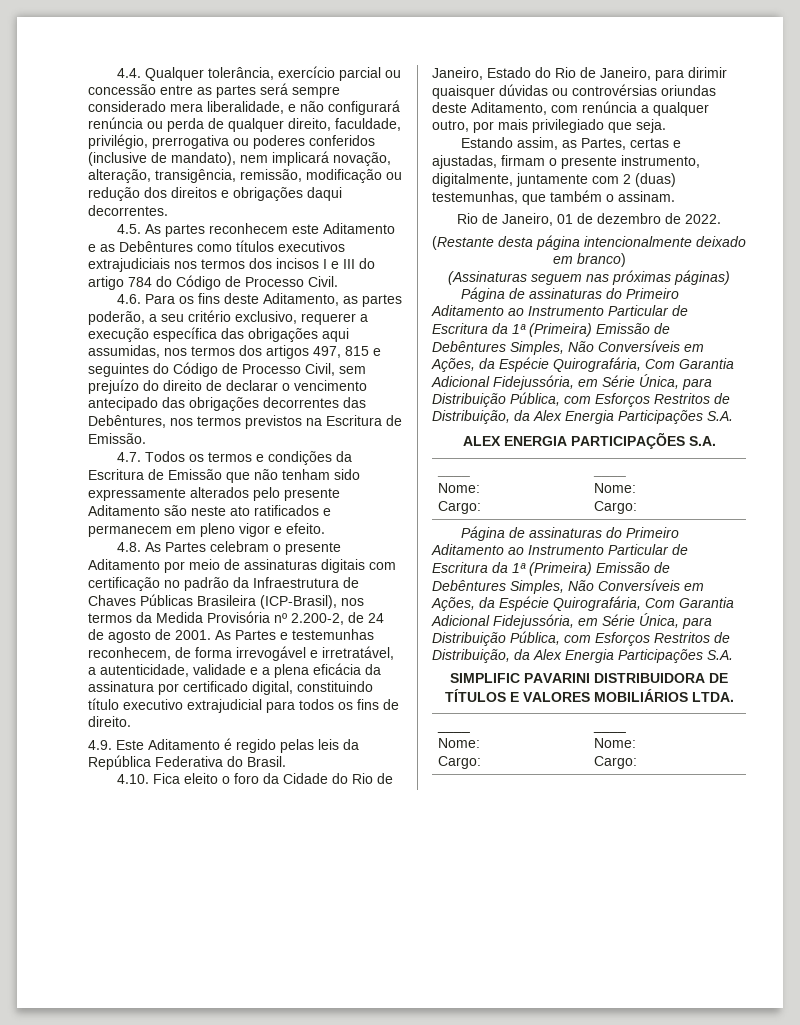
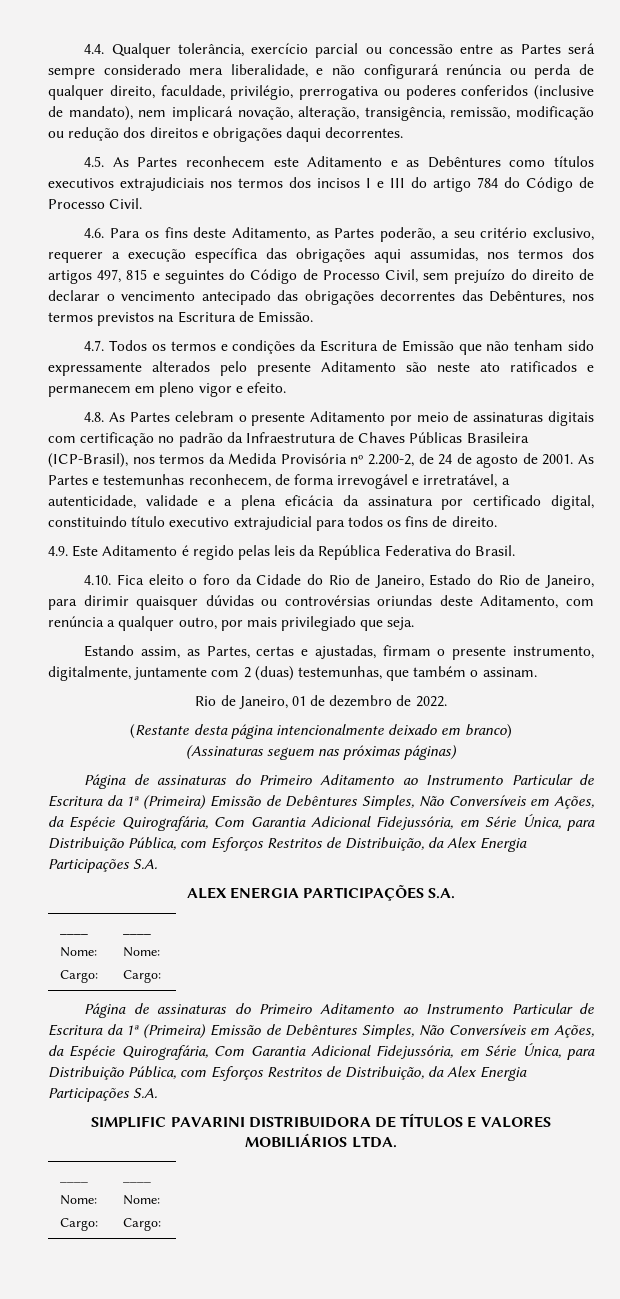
- 4.4. Qualquer tolerância, exercício parcial ou concessão entre as partes será sempre considerado mera liberalidade, e não configurará renúncia ou perda de qualquer direito, faculdade, privilégio, prerrogativa ou poderes conferidos (inclusive de mandato), nem implicará novação, alteração, transigência, remissão, modificação ou redução dos direitos e obrigações daqui decorrentes.
+ 4.4. Qualquer tolerância, exercício parcial ou concessão entre as Partes será sempre considerado mera liberalidade, e não configurará renúncia ou perda de qualquer direito, faculdade, privilégio, prerrogativa ou poderes conferidos (inclusive de mandato), nem implicará novação, alteração, transigência, remissão, modificação ou redução dos direitos e obrigações daqui decorrentes.
- 4.5. As partes reconhecem este Aditamento e as Debêntures como títulos executivos extrajudiciais nos termos dos incisos I e III do artigo 784 do Código de Processo Civil.
+ 4.5. As Partes reconhecem este Aditamento e as Debêntures como títulos executivos extrajudiciais nos termos dos incisos I e III do artigo 784 do Código de Processo Civil.
- 4.6. Para os fins deste Aditamento, as partes poderão, a seu critério exclusivo, requerer a execução específica das obrigações aqui assumidas, nos termos dos artigos 497, 815 e seguintes do Código de Processo Civil, sem prejuízo do direito de declarar o vencimento antecipado das obrigações decorrentes das Debêntures, nos termos previstos na Escritura de Emissão.
+ 4.6. Para os fins deste Aditamento, as Partes poderão, a seu critério exclusivo, requerer a execução específica das obrigações aqui assumidas, nos termos dos artigos 497, 815 e seguintes do Código de Processo Civil, sem prejuízo do direito de declarar o vencimento antecipado das obrigações decorrentes das Debêntures, nos termos previstos na Escritura de Emissão.

